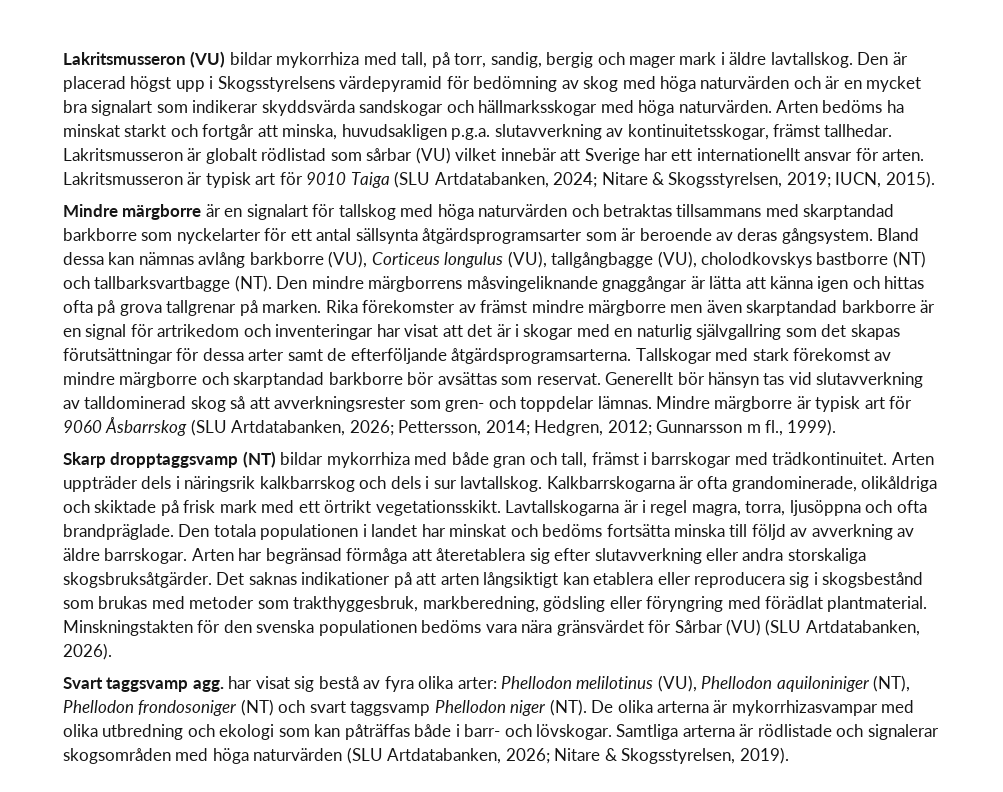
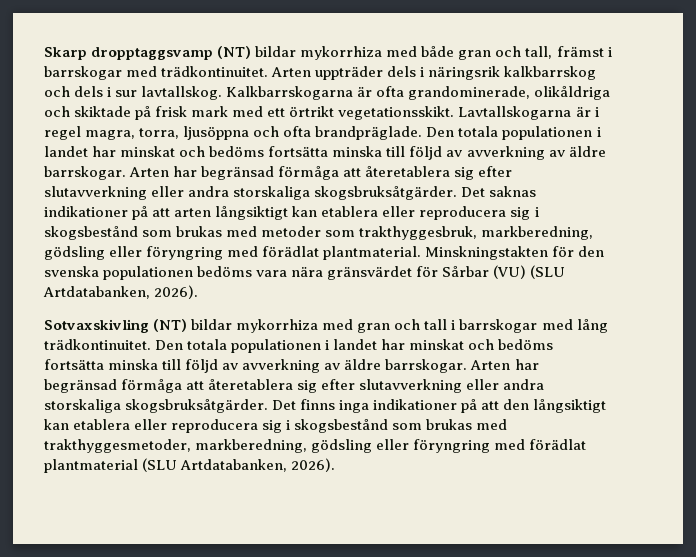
- Lakritsmusseron (VU) bildar mykorrhiza med tall, på torr, sandig, bergig och mager mark i äldre lavtallskog. Den är placerad högst upp i Skogsstyrelsens värdepyramid för bedömning av skog med höga naturvärden och är en mycket bra signalart som indikerar skyddsvärda sandskogar och hällmarksskogar med höga naturvärden. Arten bedöms ha minskat starkt och fortgår att minska, huvudsakligen p.g.a. slutavverkning av kontinuitetsskogar, främst tallhedar. Lakritsmusseron är globalt rödlistad som sårbar (VU) vilket innebär att Sverige har ett internationellt ansvar för arten. Lakritsmusseron är typisk art för 9010 Taiga (SLU Artdatabanken, 2024; Nitare & Skogsstyrelsen, 2019; IUCN, 2015).
- Mindre märgborre är en signalart för tallskog med höga naturvärden och betraktas tillsammans med skarptandad barkborre som nyckelarter för ett antal sällsynta åtgärdsprogramsarter som är beroende av deras gångsystem. Bland dessa kan nämnas avlång barkborre (VU), Corticeus longulus (VU), tallgångbagge (VU), cholodkovskys bastborre (NT) och tallbarksvartbagge (NT). Den mindre märgborrens måsvingeliknande gnaggångar är lätta att känna igen och hittas ofta på grova tallgrenar på marken. Rika förekomster av främst mindre märgborre men även skarptandad barkborre är en signal för artrikedom och inventeringar har visat att det är i skogar med en naturlig självgallring som det skapas förutsättningar för dessa arter samt de efterföljande åtgärdsprogramsarterna. Tallskogar med stark förekomst av mindre märgborre och skarptandad barkborre bör avsättas som reservat. Generellt bör hänsyn tas vid slutavverkning av talldominerad skog så att avverkningsrester som gren- och toppdelar lämnas. Mindre märgborre är typisk art för 9060 Åsbarrskog (SLU Artdatabanken, 2026; Pettersson, 2014; Hedgren, 2012; Gunnarsson m fl., 1999).
- Svart taggsvamp agg. har visat sig bestå av fyra olika arter: Phellodon melilotinus (VU), Phellodon aquiloniniger (NT), Phellodon frondosoniger (NT) och svart taggsvamp Phellodon niger (NT). De olika arterna är mykorrhizasvampar med olika utbredning och ekologi som kan påträffas både i barr- och lövskogar. Samtliga arterna är rödlistade och signalerar skogsområden med höga naturvärden (SLU Artdatabanken, 2026; Nitare & Skogsstyrelsen, 2019).
+ Sotvaxskivling (NT) bildar mykorrhiza med gran och tall i barrskogar med lång trädkontinuitet. Den totala populationen i landet har minskat och bedöms fortsätta minska till följd av avverkning av äldre barrskogar. Arten har begränsad förmåga att återetablera sig efter slutavverkning eller andra storskaliga skogsbruksåtgärder. Det finns inga indikationer på att den långsiktigt kan etablera eller reproducera sig i skogsbestånd som brukas med trakthyggesmetoder, markberedning, gödsling eller föryngring med förädlat plantmaterial (SLU Artdatabanken, 2026).

